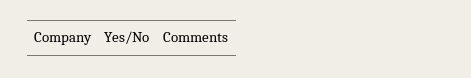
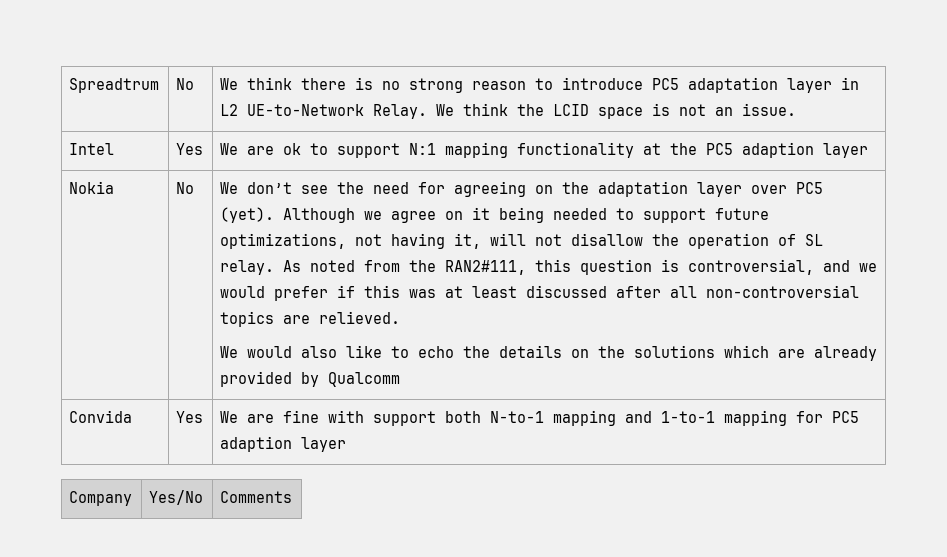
+ Spreadtrum | No | We think there is no strong reason to introduce PC5 adaptation layer in L2 UE-to-Network Relay. We think the LCID space is not an issue.
+ Intel | Yes | We are ok to support N:1 mapping functionality at the PC5 adaption layer
+ Nokia | No | We don’t see the need for agreeing on the adaptation layer over PC5 (yet). Although we agree on it being needed to support future optimizations, not having it, will not disallow the operation of SL relay. As noted from the RAN2#111, this question is controversial, and we would prefer if this was at least discussed after all non-controversial topics are relieved.
+ We would also like to echo the details on the solutions which are already provided by Qualcomm
+ Convida | Yes | We are fine with support both N-to-1 mapping and 1-to-1 mapping for PC5 adaption layer

